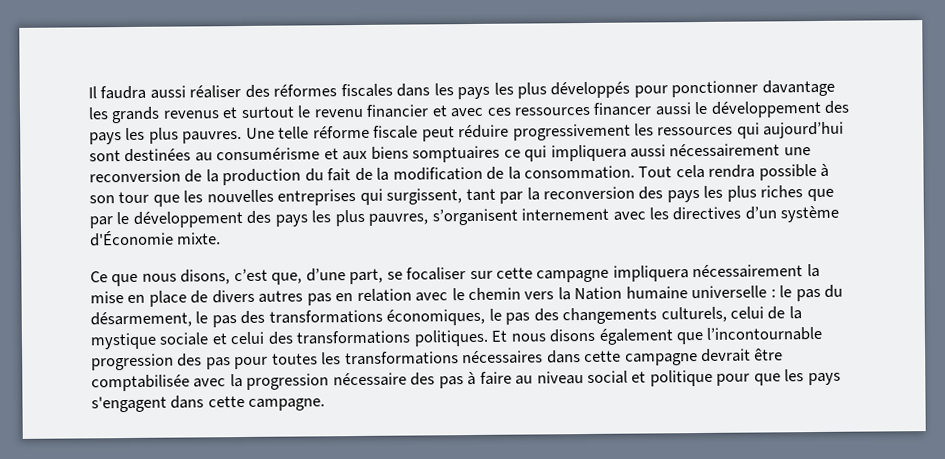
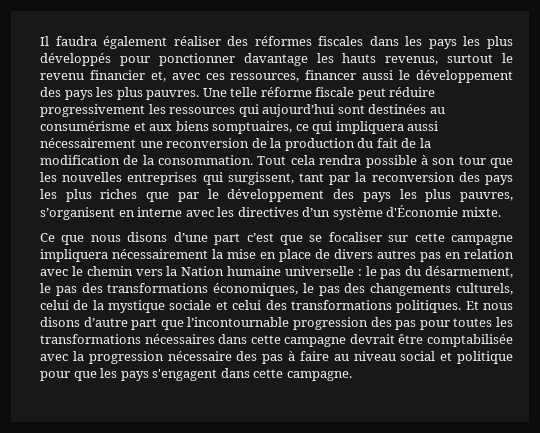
- Il faudra aussi réaliser des réformes fiscales dans les pays les plus développés pour ponctionner davantage les grands revenus et surtout le revenu financier et avec ces ressources financer aussi le développement des pays les plus pauvres.
+ Il faudra également réaliser des réformes fiscales dans les pays les plus développés pour ponctionner davantage les hauts revenus, surtout le revenu financier et, avec ces ressources, financer aussi le développement des pays les plus pauvres.
- Une telle réforme fiscale peut réduire progressivement les ressources qui aujourd’hui sont destinées au consumérisme et aux biens somptuaires ce qui impliquera aussi nécessairement une reconversion de la production du fait de la modification de la consommation.
+ Une telle réforme fiscale peut réduire progressivement les ressources qui aujourd’hui sont destinées au consumérisme et aux biens somptuaires, ce qui impliquera aussi nécessairement une reconversion de la production du fait de la modification de la consommation.
- Tout cela rendra possible à son tour que les nouvelles entreprises qui surgissent, tant par la reconversion des pays les plus riches que par le développement des pays les plus pauvres, s’organisent internement avec les directives d’un système d'Économie mixte.
+ Tout cela rendra possible à son tour que les nouvelles entreprises qui surgissent, tant par la reconversion des pays les plus riches que par le développement des pays les plus pauvres, s’organisent en interne avec les directives d’un système d'Économie mixte.
- Ce que nous disons, c’est que, d’une part, se focaliser sur cette campagne impliquera nécessairement la mise en place de divers autres pas en relation avec le chemin vers la Nation humaine universelle : le pas du désarmement, le pas des transformations économiques, le pas des changements culturels, celui de la mystique sociale et celui des transformations politiques.
+ Ce que nous disons d’une part c’est que se focaliser sur cette campagne impliquera nécessairement la mise en place de divers autres pas en relation avec le chemin vers la Nation humaine universelle : le pas du désarmement, le pas des transformations économiques, le pas des changements culturels, celui de la mystique sociale et celui des transformations politiques.
- Et nous disons également que l’incontournable progression des pas pour toutes les transformations nécessaires dans cette campagne devrait être comptabilisée avec la progression nécessaire des pas à faire au niveau social et politique pour que les pays s'engagent dans cette campagne.
+ Et nous disons d’autre part que l’incontournable progression des pas pour toutes les transformations nécessaires dans cette campagne devrait être comptabilisée avec la progression nécessaire des pas à faire au niveau social et politique pour que les pays s'engagent dans cette campagne.

